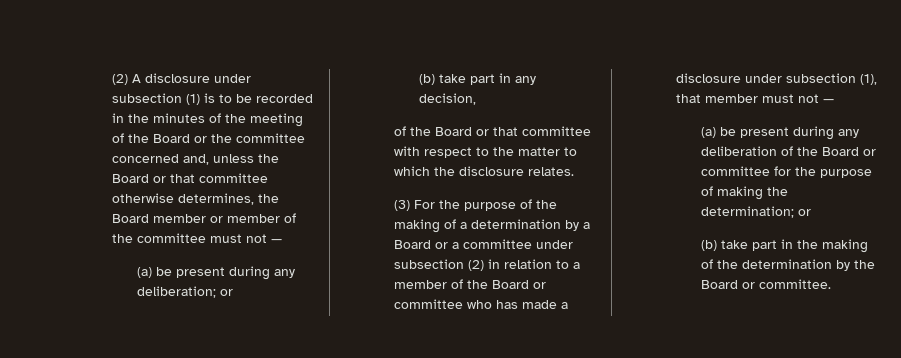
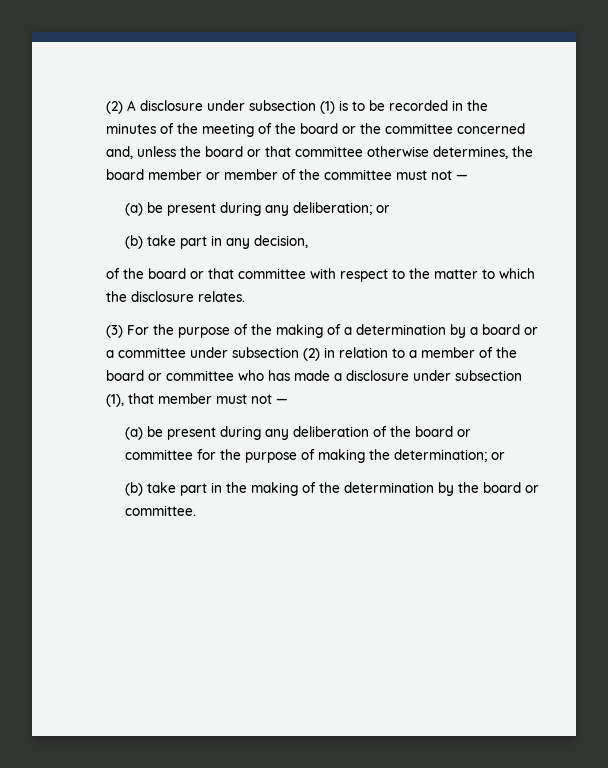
- (2) A disclosure under subsection (1) is to be recorded in the minutes of the meeting of the Board or the committee concerned and, unless the Board or that committee otherwise determines, the Board member or member of the committee must not —
+ (2) A disclosure under subsection (1) is to be recorded in the minutes of the meeting of the board or the committee concerned and, unless the board or that committee otherwise determines, the board member or member of the committee must not —
- of the Board or that committee with respect to the matter to which the disclosure relates.
+ of the board or that committee with respect to the matter to which the disclosure relates.
- (3) For the purpose of the making of a determination by a Board or a committee under subsection (2) in relation to a member of the Board or committee who has made a disclosure under subsection (1), that member must not —
+ (3) For the purpose of the making of a determination by a board or a committee under subsection (2) in relation to a member of the board or committee who has made a disclosure under subsection (1), that member must not —
- (a) be present during any deliberation of the Board or committee for the purpose of making the determination; or
+ (a) be present during any deliberation of the board or committee for the purpose of making the determination; or
- (b) take part in the making of the determination by the Board or committee.
+ (b) take part in the making of the determination by the board or committee.

